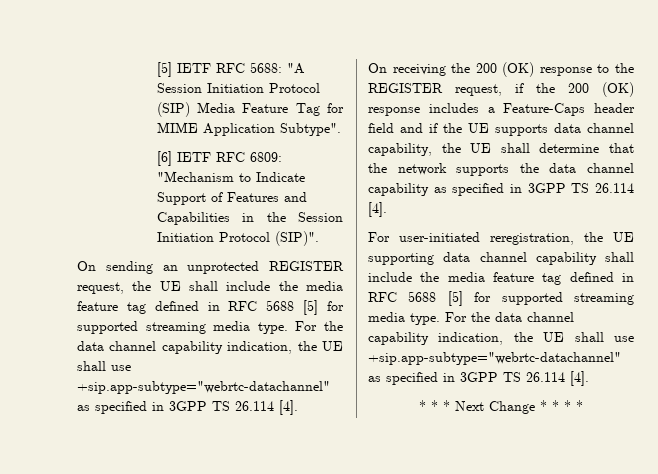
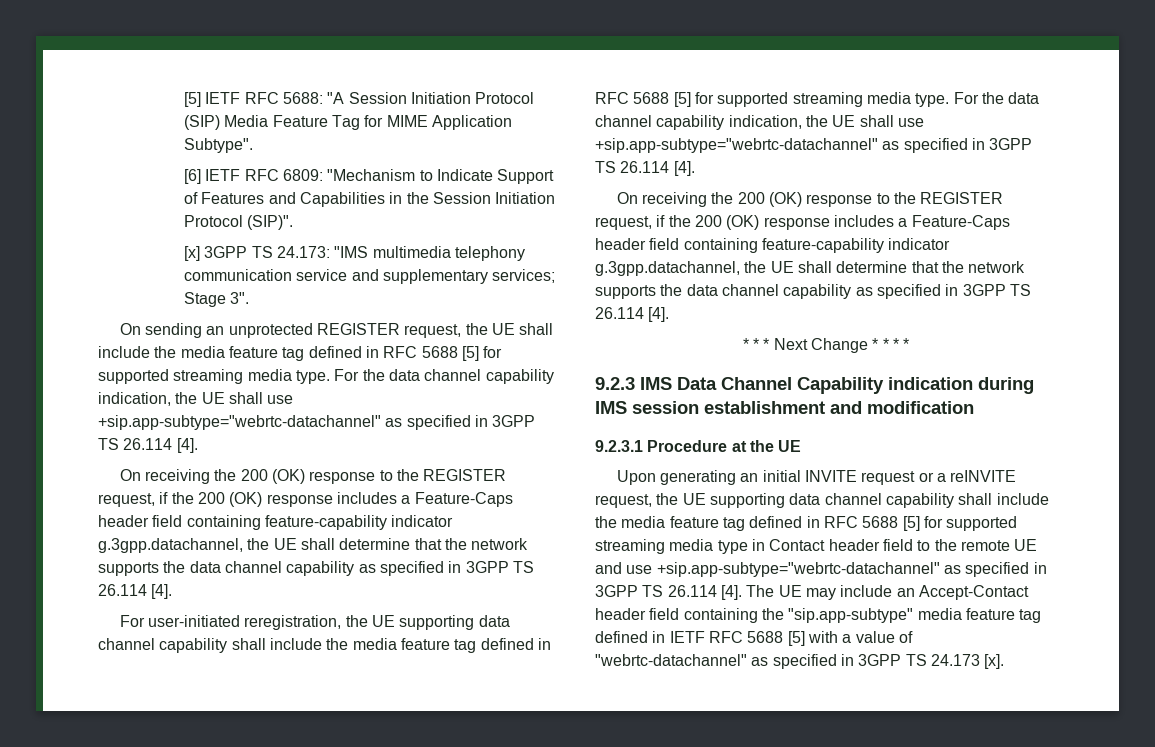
+ [x] 3GPP TS 24.173: "IMS multimedia telephony communication service and supplementary services; Stage 3".
  On sending an unprotected REGISTER request, the UE shall include the media feature tag defined in RFC 5688 [5] for supported streaming media type. For the data channel capability indication, the UE shall use +sip.app-subtype="webrtc-datachannel" as specified in 3GPP TS 26.114 [4].
- On receiving the 200 (OK) response to the REGISTER request, if the 200 (OK) response includes a Feature-Caps header field and if the UE supports data channel capability, the UE shall determine that the network supports the data channel capability as specified in 3GPP TS 26.114 [4].
+ On receiving the 200 (OK) response to the REGISTER request, if the 200 (OK) response includes a Feature-Caps header field containing feature-capability indicator g.3gpp.datachannel, the UE shall determine that the network supports the data channel capability as specified in 3GPP TS 26.114 [4].
  For user-initiated reregistration, the UE supporting data channel capability shall include the media feature tag defined in RFC 5688 [5] for supported streaming media type. For the data channel capability indication, the UE shall use +sip.app-subtype="webrtc-datachannel" as specified in 3GPP TS 26.114 [4].
+ On receiving the 200 (OK) response to the REGISTER request, if the 200 (OK) response includes a Feature-Caps header field containing feature-capability indicator g.3gpp.datachannel, the UE shall determine that the network supports the data channel capability as specified in 3GPP TS 26.114 [4].
+ 9.2.3 IMS Data Channel Capability indication during IMS session establishment and modification
+ 9.2.3.1 Procedure at the UE
+ Upon generating an initial INVITE request or a reINVITE request, the UE supporting data channel capability shall include the media feature tag defined in RFC 5688 [5] for supported streaming media type in Contact header field to the remote UE and use +sip.app-subtype="webrtc-datachannel" as specified in 3GPP TS 26.114 [4]. The UE may include an Accept-Contact header field containing the "sip.app-subtype" media feature tag defined in IETF RFC 5688 [5] with a value of "webrtc-datachannel" as specified in 3GPP TS 24.173 [x].

